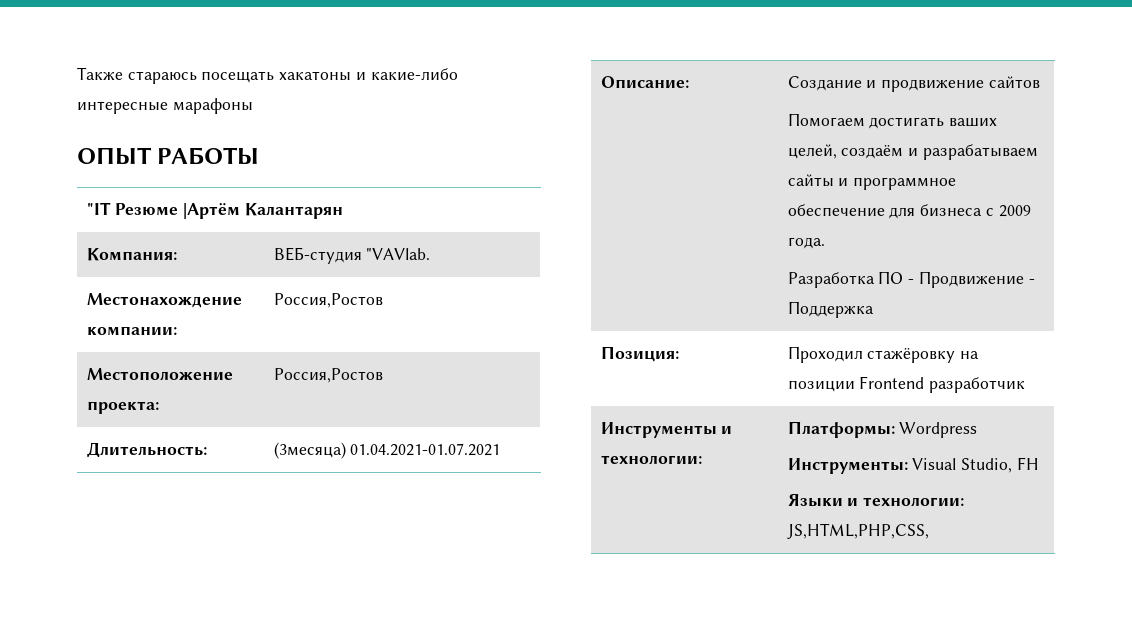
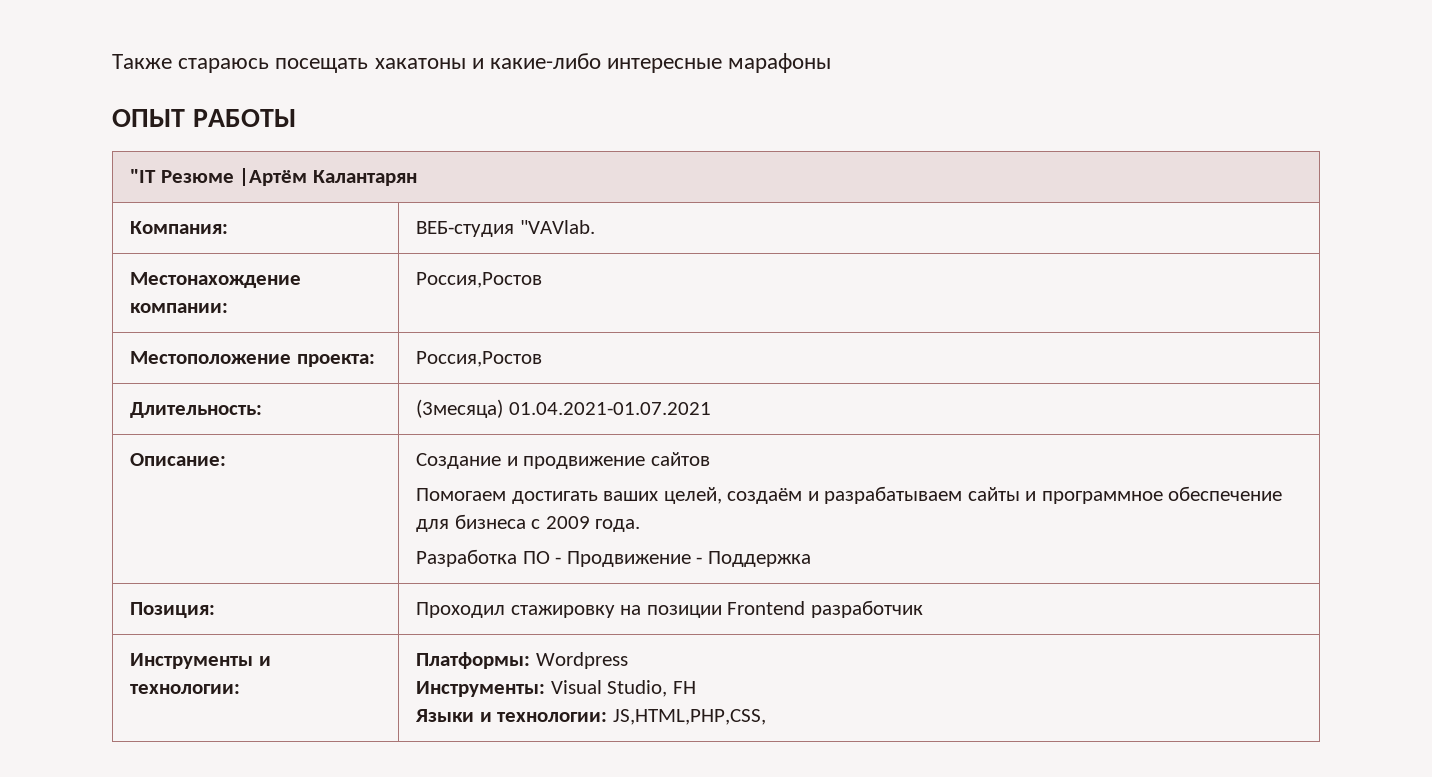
- Позиция: | Проходил стажёровку на позиции Frontend разработчик
+ Позиция: | Проходил стажировку на позиции Frontend разработчик

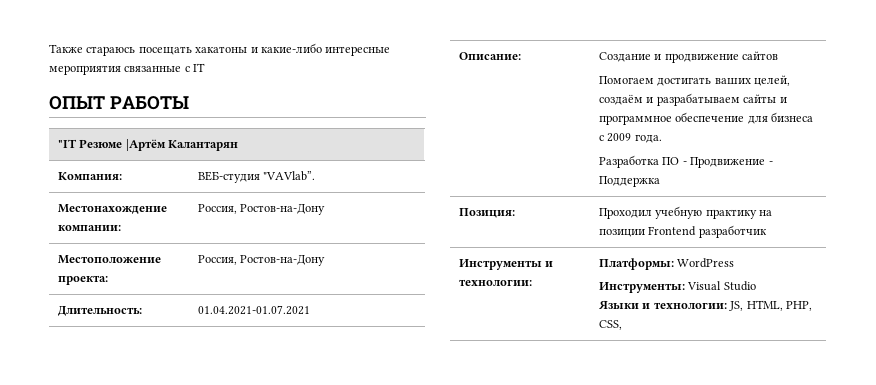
- Также стараюсь посещать хакатоны и какие-либо интересные марафоны
+ Также стараюсь посещать хакатоны и какие-либо интересные мероприятия связанные с IT
- Компания: | ВЕБ-студия "VAVlab.
+ Компания: | ВЕБ-студия "VAVlab”.
- Местонахождение компании: | Россия,Ростов
+ Местонахождение компании: | Россия, Ростов-на-Дону
- Местоположение проекта: | Россия,Ростов
+ Местоположение проекта: | Россия, Ростов-на-Дону
- Длительность: | (3месяца) 01.04.2021-01.07.2021
+ Длительность: | 01.04.2021-01.07.2021
- Позиция: | Проходил стажировку на позиции Frontend разработчик
+ Позиция: | Проходил учебную практику на позиции Frontend разработчик
- Инструменты и технологии: | Платформы: Wordpress
- Инструменты: Visual Studio, FH
- Языки и технологии: JS,HTML,PHP,CSS,
+ Инструменты и технологии: | Платформы: WordPress
+ Инструменты: Visual Studio
+ Языки и технологии: JS, HTML, PHP, CSS,

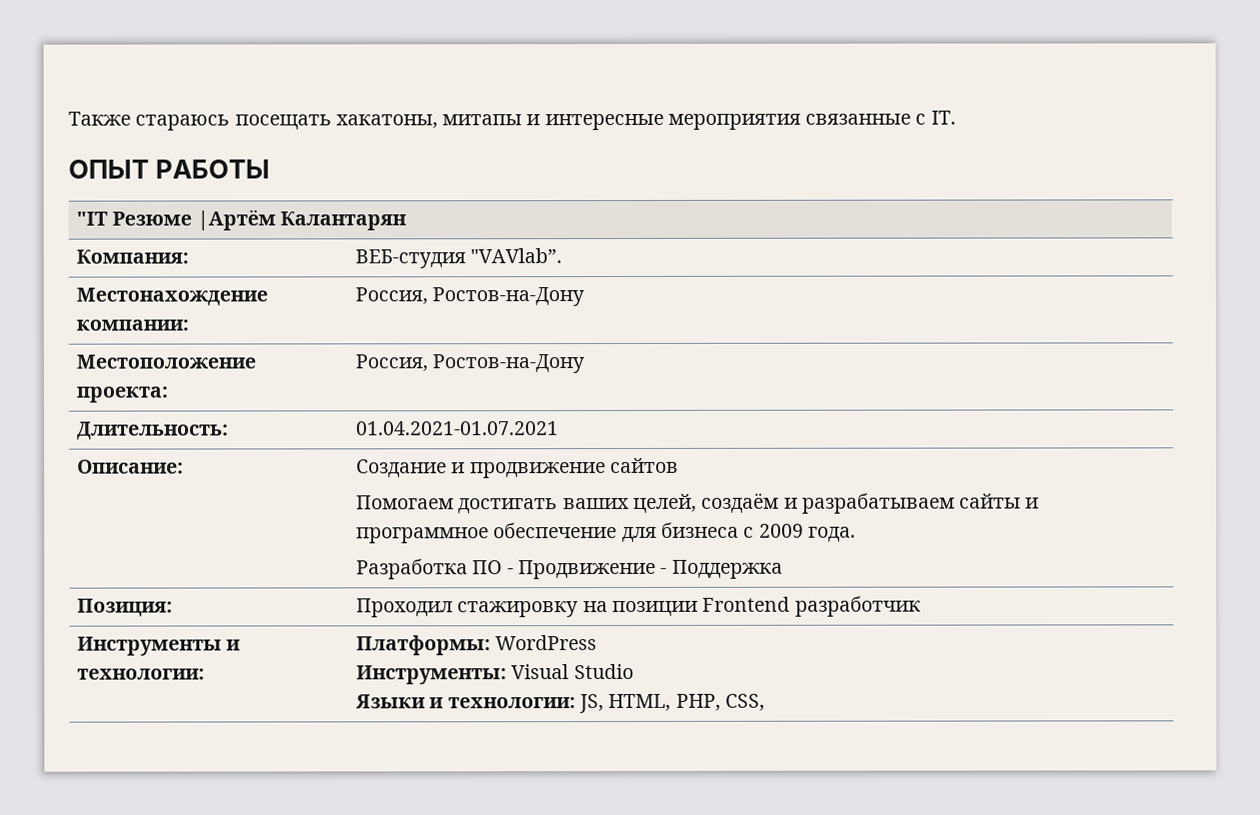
- Также стараюсь посещать хакатоны и какие-либо интересные мероприятия связанные с IT
+ Также стараюсь посещать хакатоны, митапы и интересные мероприятия связанные с IT.
- Позиция: | Проходил учебную практику на позиции Frontend разработчик
+ Позиция: | Проходил стажировку на позиции Frontend разработчик

